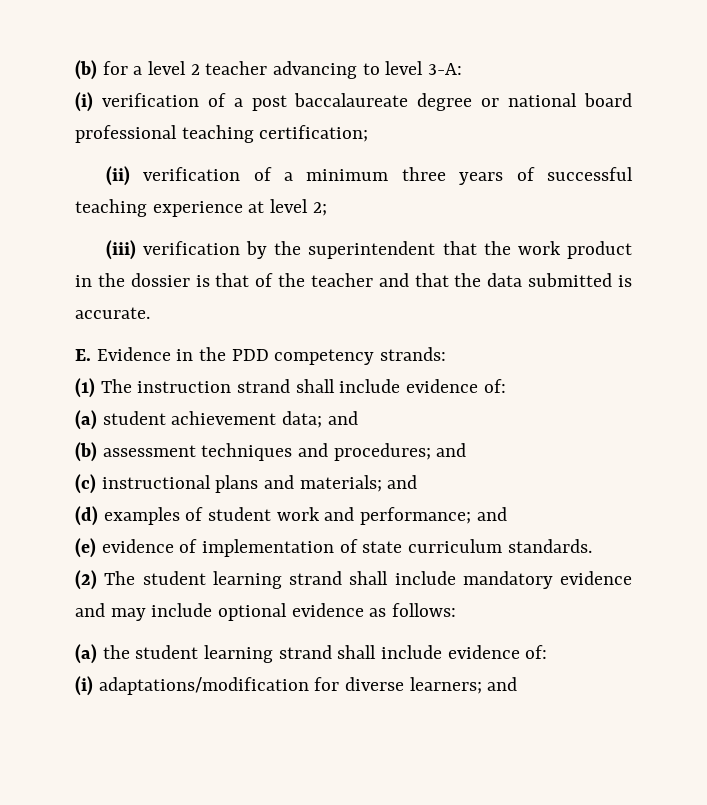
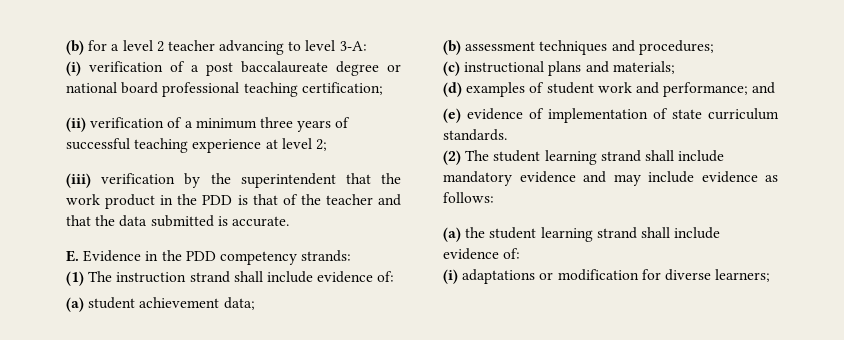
- (iii) verification by the superintendent that the work product in the dossier is that of the teacher and that the data submitted is accurate.
+ (iii) verification by the superintendent that the work product in the PDD is that of the teacher and that the data submitted is accurate.
- (a) student achievement data; and
+ (a) student achievement data;
- (b) assessment techniques and procedures; and
+ (b) assessment techniques and procedures;
- (c) instructional plans and materials; and
+ (c) instructional plans and materials;
- (2) The student learning strand shall include mandatory evidence and may include optional evidence as follows:
+ (2) The student learning strand shall include mandatory evidence and may include evidence as follows:
- (i) adaptations/modification for diverse learners; and
+ (i) adaptations or modification for diverse learners;

